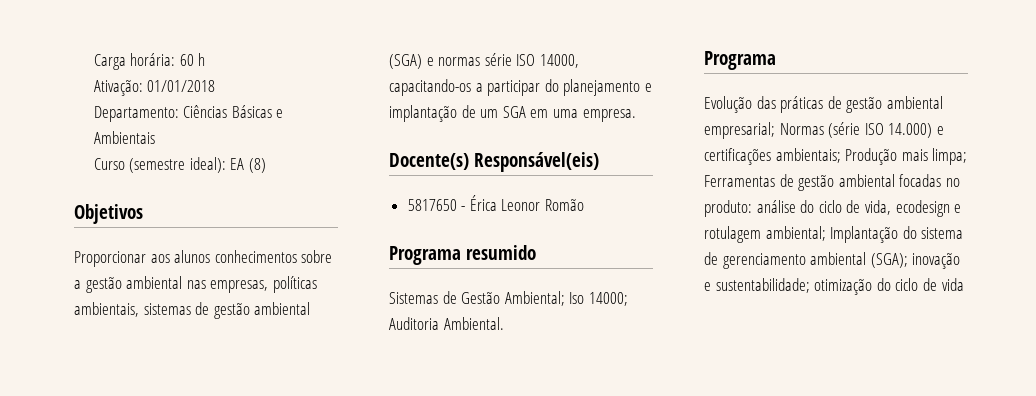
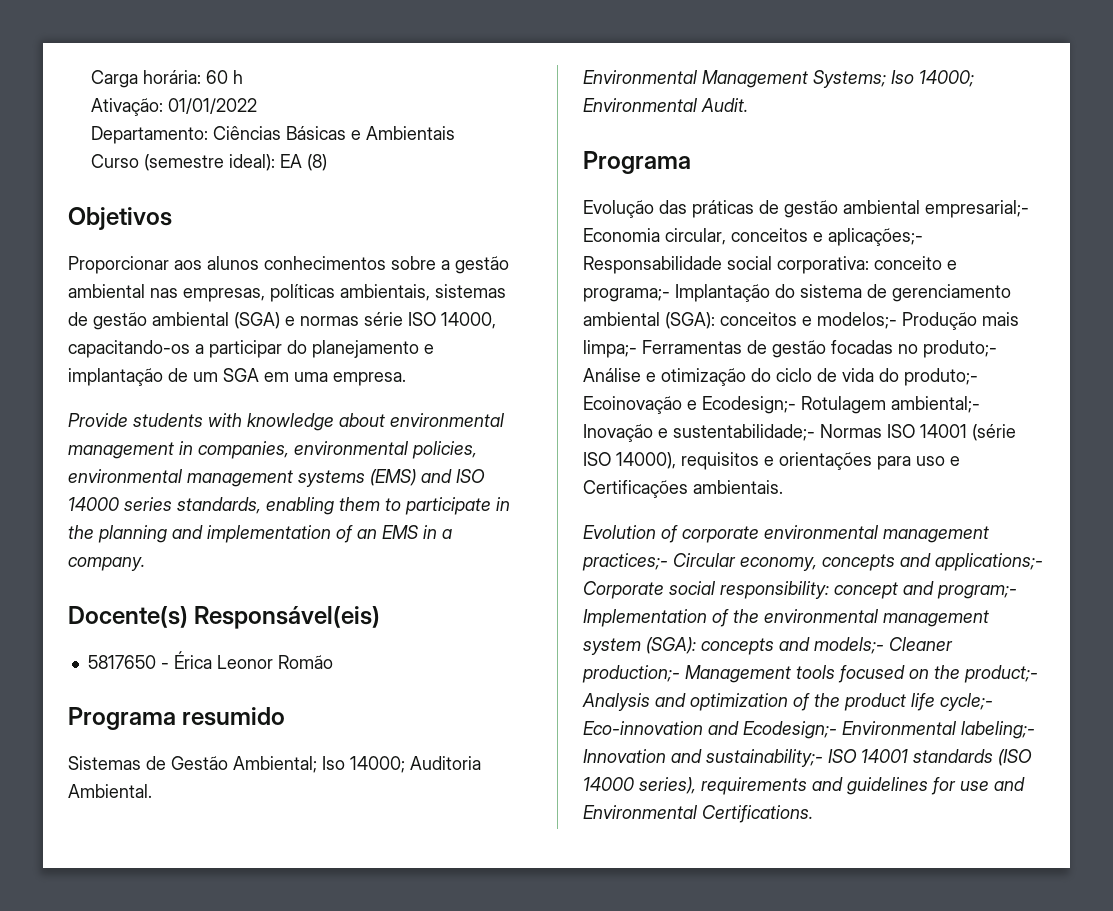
- Ativação: 01/01/2018
+ Ativação: 01/01/2022
+ Provide students with knowledge about environmental management in companies, environmental policies, environmental management systems (EMS) and ISO 14000 series standards, enabling them to participate in the planning and implementation of an EMS in a company.
+ Environmental Management Systems; Iso 14000; Environmental Audit.
- Evolução das práticas de gestão ambiental empresarial; Normas (série ISO 14.000) e certificações ambientais; Produção mais limpa; Ferramentas de gestão ambiental focadas no produto: análise do ciclo de vida, ecodesign e rotulagem ambiental; Implantação do sistema de gerenciamento ambiental (SGA); inovação e sustentabilidade; otimização do ciclo de vida
+ Evolução das práticas de gestão ambiental empresarial;- Economia circular, conceitos e aplicações;- Responsabilidade social corporativa: conceito e programa;- Implantação do sistema de gerenciamento ambiental (SGA): conceitos e modelos;- Produção mais limpa;- Ferramentas de gestão focadas no produto;- Análise e otimização do ciclo de vida do produto;- Ecoinovação e Ecodesign;- Rotulagem ambiental;- Inovação e sustentabilidade;- Normas ISO 14001 (série ISO 14000), requisitos e orientações para uso e Certificações ambientais.
+ Evolution of corporate environmental management practices;- Circular economy, concepts and applications;- Corporate social responsibility: concept and program;- Implementation of the environmental management system (SGA): concepts and models;- Cleaner production;- Management tools focused on the product;- Analysis and optimization of the product life cycle;- Eco-innovation and Ecodesign;- Environmental labeling;- Innovation and sustainability;- ISO 14001 standards (ISO 14000 series), requirements and guidelines for use and Environmental Certifications.

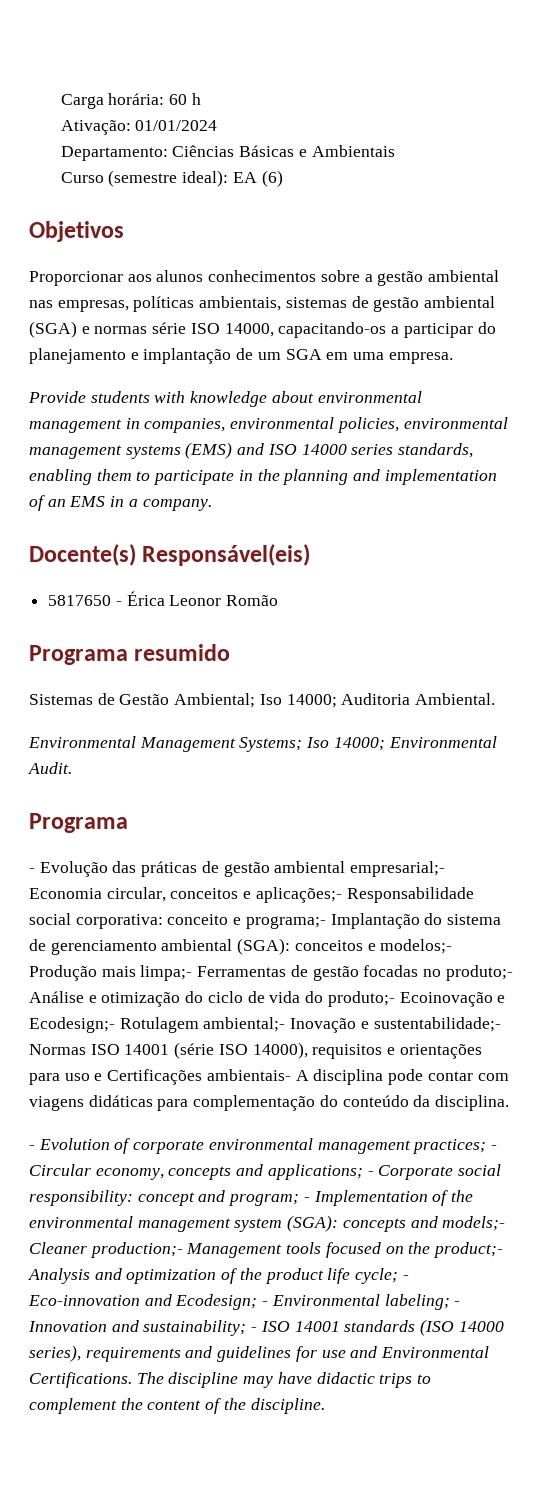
- Ativação: 01/01/2022
+ Ativação: 01/01/2024
- Curso (semestre ideal): EA (8)
+ Curso (semestre ideal): EA (6)
- Evolução das práticas de gestão ambiental empresarial;- Economia circular, conceitos e aplicações;- Responsabilidade social corporativa:
+ - Evolução das práticas de gestão ambiental empresarial;- Economia circular, conceitos e aplicações;- Responsabilidade social corporativa:
- conceitos e modelos;- Produção mais limpa;- Ferramentas de gestão focadas no produto;- Análise e otimização do ciclo de vida do produto;- Ecoinovação e Ecodesign;- Rotulagem ambiental;- Inovação e sustentabilidade;- Normas ISO 14001 (série ISO 14000), requisitos e orientações para uso e Certificações ambientais.
- Evolution of corporate environmental management practices;- Circular economy, concepts and applications;- Corporate social responsibility:
+ conceitos e modelos;- Produção mais limpa;- Ferramentas de gestão focadas no produto;- Análise e otimização do ciclo de vida do produto;- Ecoinovação e Ecodesign;- Rotulagem ambiental;- Inovação e sustentabilidade;- Normas ISO 14001 (série ISO 14000), requisitos e orientações para uso e Certificações ambientais- A disciplina pode contar com viagens didáticas para complementação do conteúdo da disciplina.
+ - Evolution of corporate environmental management practices; - Circular economy, concepts and applications; - Corporate social responsibility:
- concept and program;- Implementation of the environmental management system (SGA):
+ concept and program; - Implementation of the environmental management system (SGA):
- concepts and models;- Cleaner production;- Management tools focused on the product;- Analysis and optimization of the product life cycle;- Eco-innovation and Ecodesign;- Environmental labeling;- Innovation and sustainability;- ISO 14001 standards (ISO 14000 series), requirements and guidelines for use and Environmental Certifications.
+ concepts and models;- Cleaner production;- Management tools focused on the product;- Analysis and optimization of the product life cycle; - Eco-innovation and Ecodesign; - Environmental labeling; - Innovation and sustainability; - ISO 14001 standards (ISO 14000 series), requirements and guidelines for use and Environmental Certifications.
+ The discipline may have didactic trips to complement the content of the discipline.

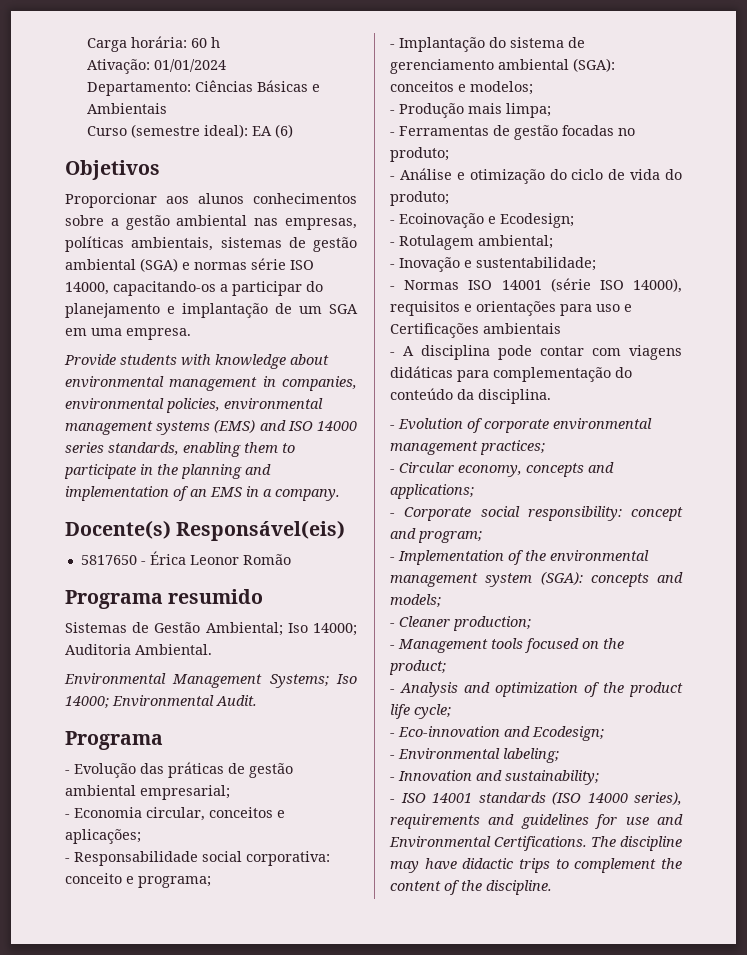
- - Evolução das práticas de gestão ambiental empresarial;- Economia circular, conceitos e aplicações;- Responsabilidade social corporativa:
+ - Evolução das práticas de gestão ambiental empresarial;
+ - Economia circular, conceitos e aplicações;
+ - Responsabilidade social corporativa:
- conceito e programa;- Implantação do sistema de gerenciamento ambiental (SGA):
+ conceito e programa;
+ - Implantação do sistema de gerenciamento ambiental (SGA):
- conceitos e modelos;- Produção mais limpa;- Ferramentas de gestão focadas no produto;- Análise e otimização do ciclo de vida do produto;- Ecoinovação e Ecodesign;- Rotulagem ambiental;- Inovação e sustentabilidade;- Normas ISO 14001 (série ISO 14000), requisitos e orientações para uso e Certificações ambientais- A disciplina pode contar com viagens didáticas para complementação do conteúdo da disciplina.
+ conceitos e modelos;
+ - Produção mais limpa;
+ - Ferramentas de gestão focadas no produto;
+ - Análise e otimização do ciclo de vida do produto;
+ - Ecoinovação e Ecodesign;
+ - Rotulagem ambiental;
+ - Inovação e sustentabilidade;
+ - Normas ISO 14001 (série ISO 14000), requisitos e orientações para uso e Certificações ambientais
+ - A disciplina pode contar com viagens didáticas para complementação do conteúdo da disciplina.
- - Evolution of corporate environmental management practices; - Circular economy, concepts and applications; - Corporate social responsibility:
+ - Evolution of corporate environmental management practices;
+ - Circular economy, concepts and applications;
+ - Corporate social responsibility:
- concept and program; - Implementation of the environmental management system (SGA):
+ concept and program;
+ - Implementation of the environmental management system (SGA):
- concepts and models;- Cleaner production;- Management tools focused on the product;- Analysis and optimization of the product life cycle; - Eco-innovation and Ecodesign; - Environmental labeling; - Innovation and sustainability; - ISO 14001 standards (ISO 14000 series), requirements and guidelines for use and Environmental Certifications.
+ concepts and models;
+ - Cleaner production;
+ - Management tools focused on the product;
+ - Analysis and optimization of the product life cycle;
+ - Eco-innovation and Ecodesign;
+ - Environmental labeling;
+ - Innovation and sustainability;
+ - ISO 14001 standards (ISO 14000 series), requirements and guidelines for use and Environmental Certifications.

